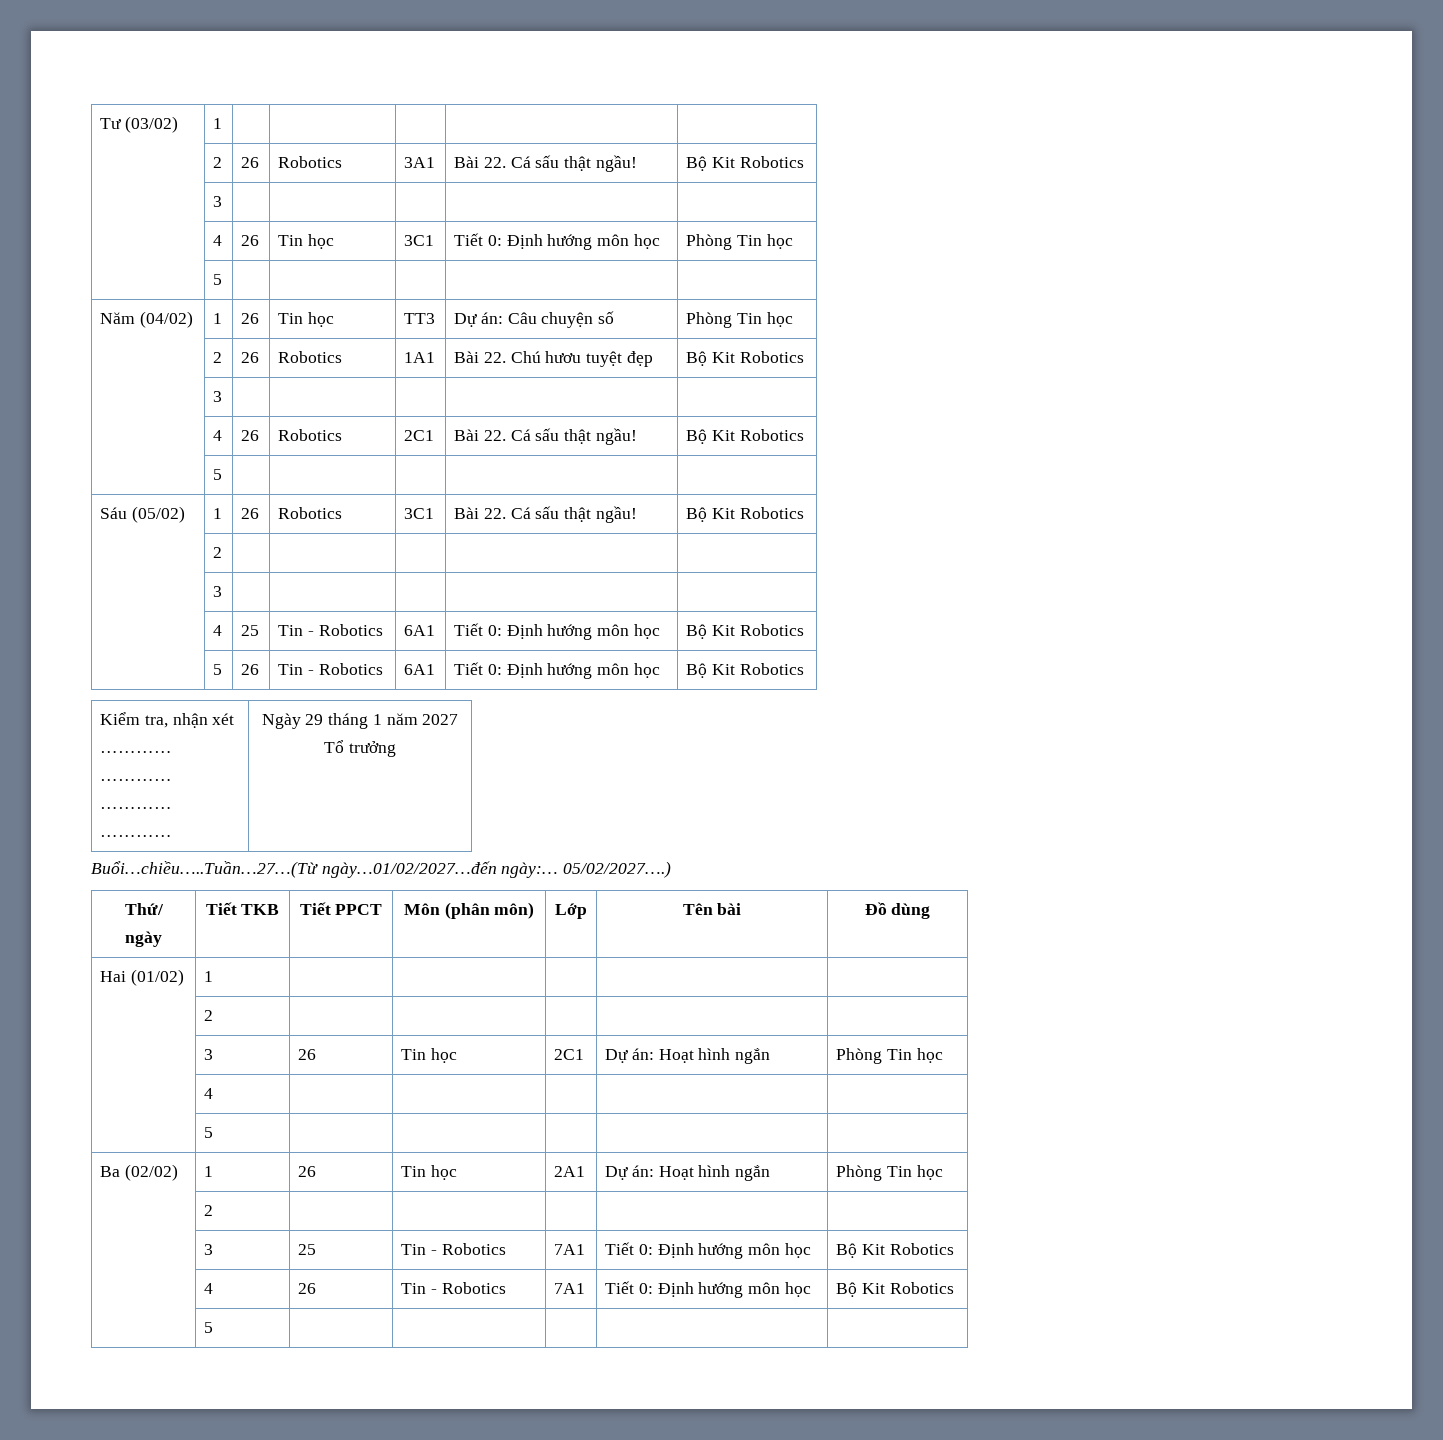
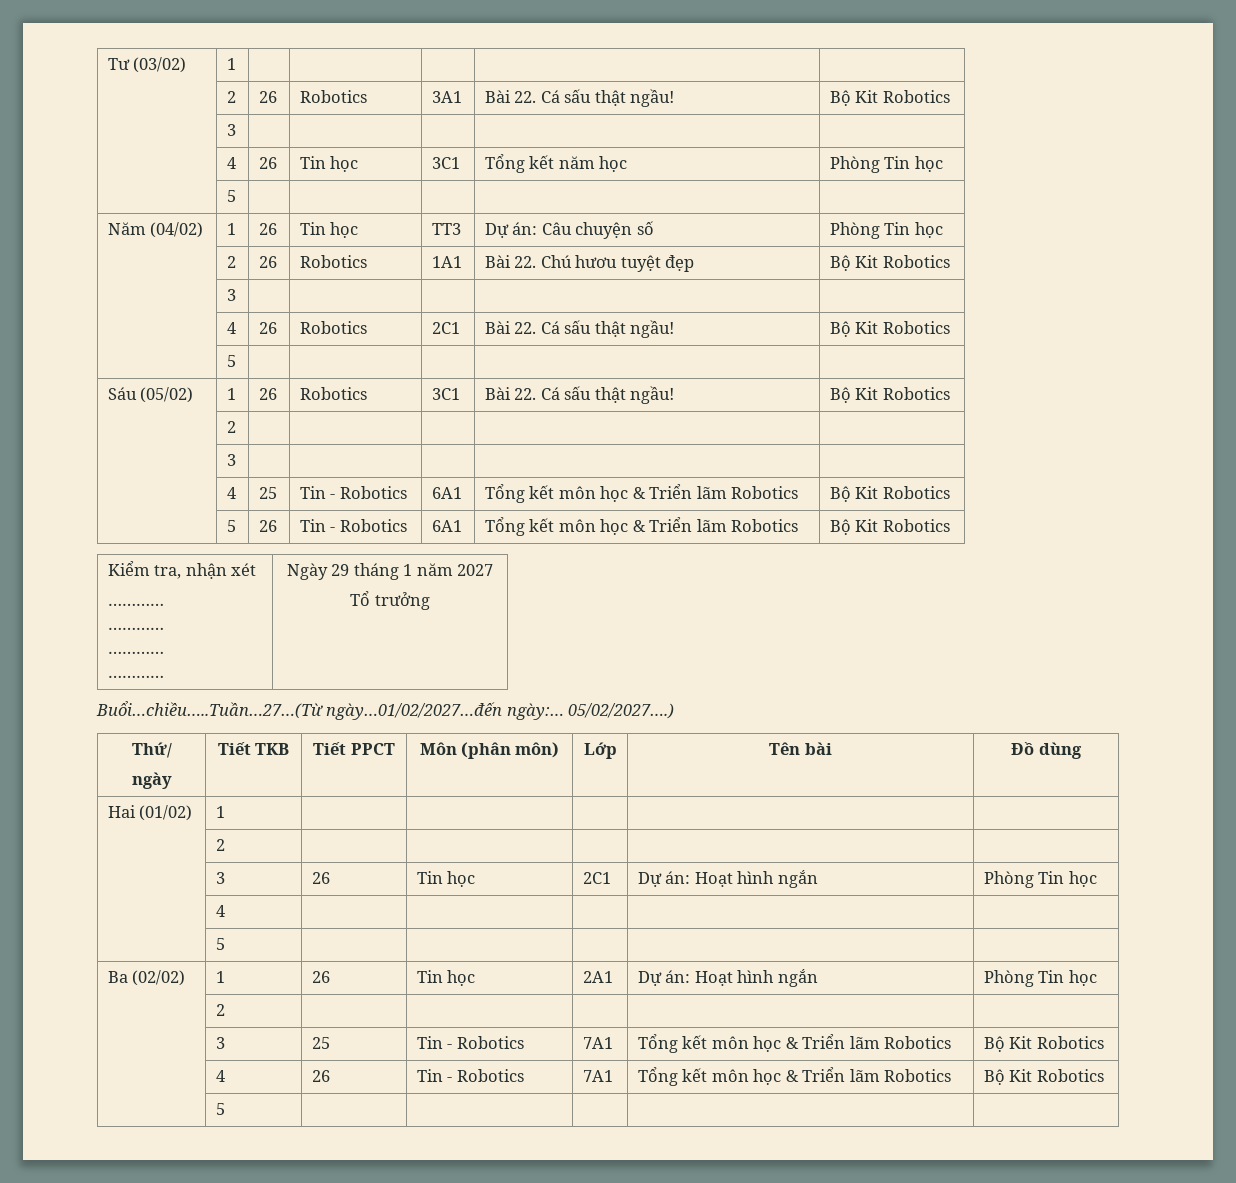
- | 4 | 26 | Tin học | 3C1 | Tiết 0: Định hướng môn học | Phòng Tin học
+ | 4 | 26 | Tin học | 3C1 | Tổng kết năm học | Phòng Tin học
- | 4 | 25 | Tin - Robotics | 6A1 | Tiết 0: Định hướng môn học | Bộ Kit Robotics
+ | 4 | 25 | Tin - Robotics | 6A1 | Tổng kết môn học & Triển lãm Robotics | Bộ Kit Robotics
- | 5 | 26 | Tin - Robotics | 6A1 | Tiết 0: Định hướng môn học | Bộ Kit Robotics
+ | 5 | 26 | Tin - Robotics | 6A1 | Tổng kết môn học & Triển lãm Robotics | Bộ Kit Robotics
- | 3 | 25 | Tin - Robotics | 7A1 | Tiết 0: Định hướng môn học | Bộ Kit Robotics
+ | 3 | 25 | Tin - Robotics | 7A1 | Tổng kết môn học & Triển lãm Robotics | Bộ Kit Robotics
- | 4 | 26 | Tin - Robotics | 7A1 | Tiết 0: Định hướng môn học | Bộ Kit Robotics
+ | 4 | 26 | Tin - Robotics | 7A1 | Tổng kết môn học & Triển lãm Robotics | Bộ Kit Robotics

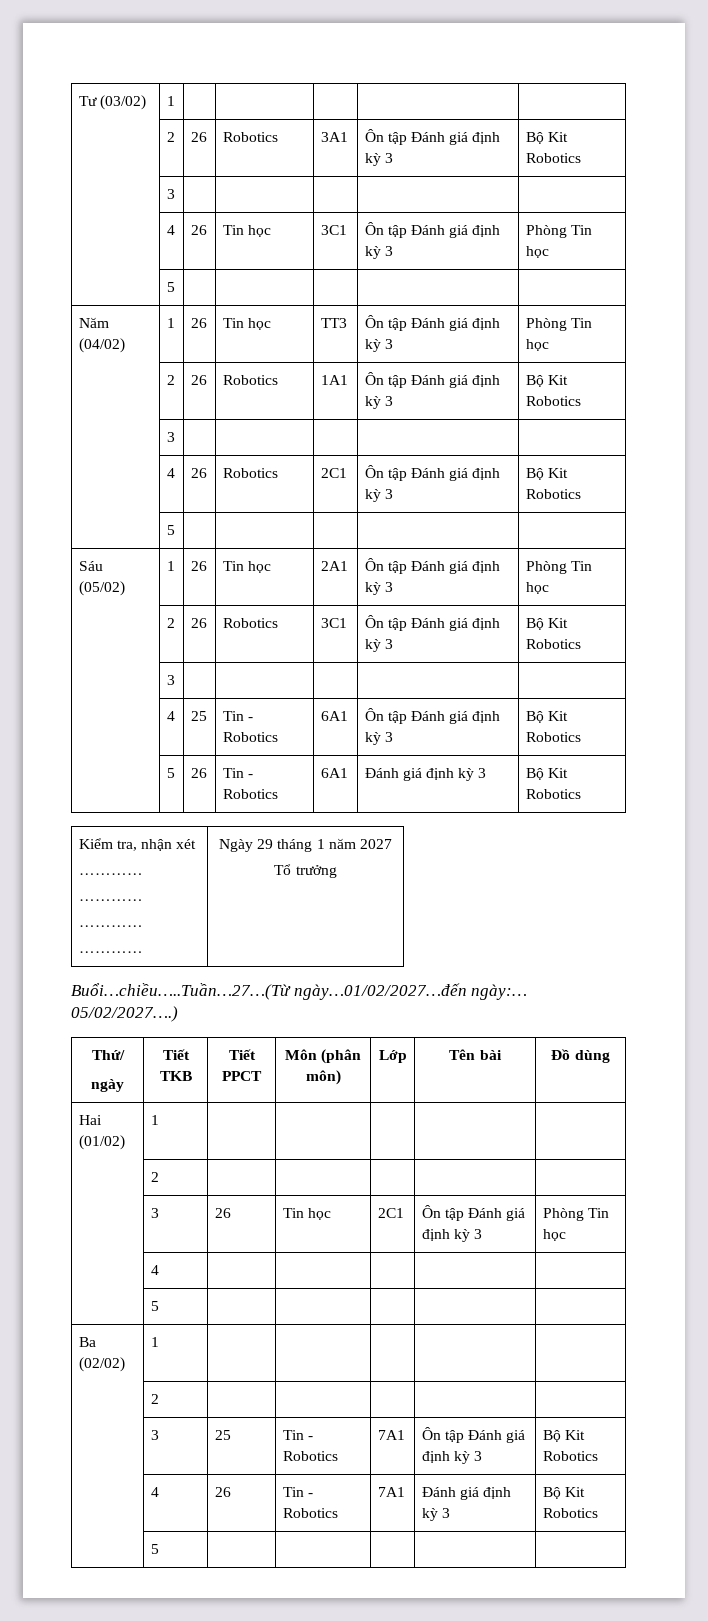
- | 2 | 26 | Robotics | 3A1 | Bài 22. Cá sấu thật ngầu! | Bộ Kit Robotics
+ | 2 | 26 | Robotics | 3A1 | Ôn tập Đánh giá định kỳ 3 | Bộ Kit Robotics
- | 4 | 26 | Tin học | 3C1 | Tổng kết năm học | Phòng Tin học
+ | 4 | 26 | Tin học | 3C1 | Ôn tập Đánh giá định kỳ 3 | Phòng Tin học
- Năm (04/02) | 1 | 26 | Tin học | TT3 | Dự án: Câu chuyện số | Phòng Tin học
+ Năm (04/02) | 1 | 26 | Tin học | TT3 | Ôn tập Đánh giá định kỳ 3 | Phòng Tin học
- | 2 | 26 | Robotics | 1A1 | Bài 22. Chú hươu tuyệt đẹp | Bộ Kit Robotics
+ | 2 | 26 | Robotics | 1A1 | Ôn tập Đánh giá định kỳ 3 | Bộ Kit Robotics
- | 4 | 26 | Robotics | 2C1 | Bài 22. Cá sấu thật ngầu! | Bộ Kit Robotics
+ | 4 | 26 | Robotics | 2C1 | Ôn tập Đánh giá định kỳ 3 | Bộ Kit Robotics
- Sáu (05/02) | 1 | 26 | Robotics | 3C1 | Bài 22. Cá sấu thật ngầu! | Bộ Kit Robotics
- | 2 | | | | |
+ Sáu (05/02) | 1 | 26 | Tin học | 2A1 | Ôn tập Đánh giá định kỳ 3 | Phòng Tin học
+ | 2 | 26 | Robotics | 3C1 | Ôn tập Đánh giá định kỳ 3 | Bộ Kit Robotics
- | 4 | 25 | Tin - Robotics | 6A1 | Tổng kết môn học & Triển lãm Robotics | Bộ Kit Robotics
+ | 4 | 25 | Tin - Robotics | 6A1 | Ôn tập Đánh giá định kỳ 3 | Bộ Kit Robotics
- | 5 | 26 | Tin - Robotics | 6A1 | Tổng kết môn học & Triển lãm Robotics | Bộ Kit Robotics
+ | 5 | 26 | Tin - Robotics | 6A1 | Đánh giá định kỳ 3 | Bộ Kit Robotics
- | 3 | 26 | Tin học | 2C1 | Dự án: Hoạt hình ngắn | Phòng Tin học
+ | 3 | 26 | Tin học | 2C1 | Ôn tập Đánh giá định kỳ 3 | Phòng Tin học
- Ba (02/02) | 1 | 26 | Tin học | 2A1 | Dự án: Hoạt hình ngắn | Phòng Tin học
+ Ba (02/02) | 1 | | | | |
- | 3 | 25 | Tin - Robotics | 7A1 | Tổng kết môn học & Triển lãm Robotics | Bộ Kit Robotics
+ | 3 | 25 | Tin - Robotics | 7A1 | Ôn tập Đánh giá định kỳ 3 | Bộ Kit Robotics
- | 4 | 26 | Tin - Robotics | 7A1 | Tổng kết môn học & Triển lãm Robotics | Bộ Kit Robotics
+ | 4 | 26 | Tin - Robotics | 7A1 | Đánh giá định kỳ 3 | Bộ Kit Robotics

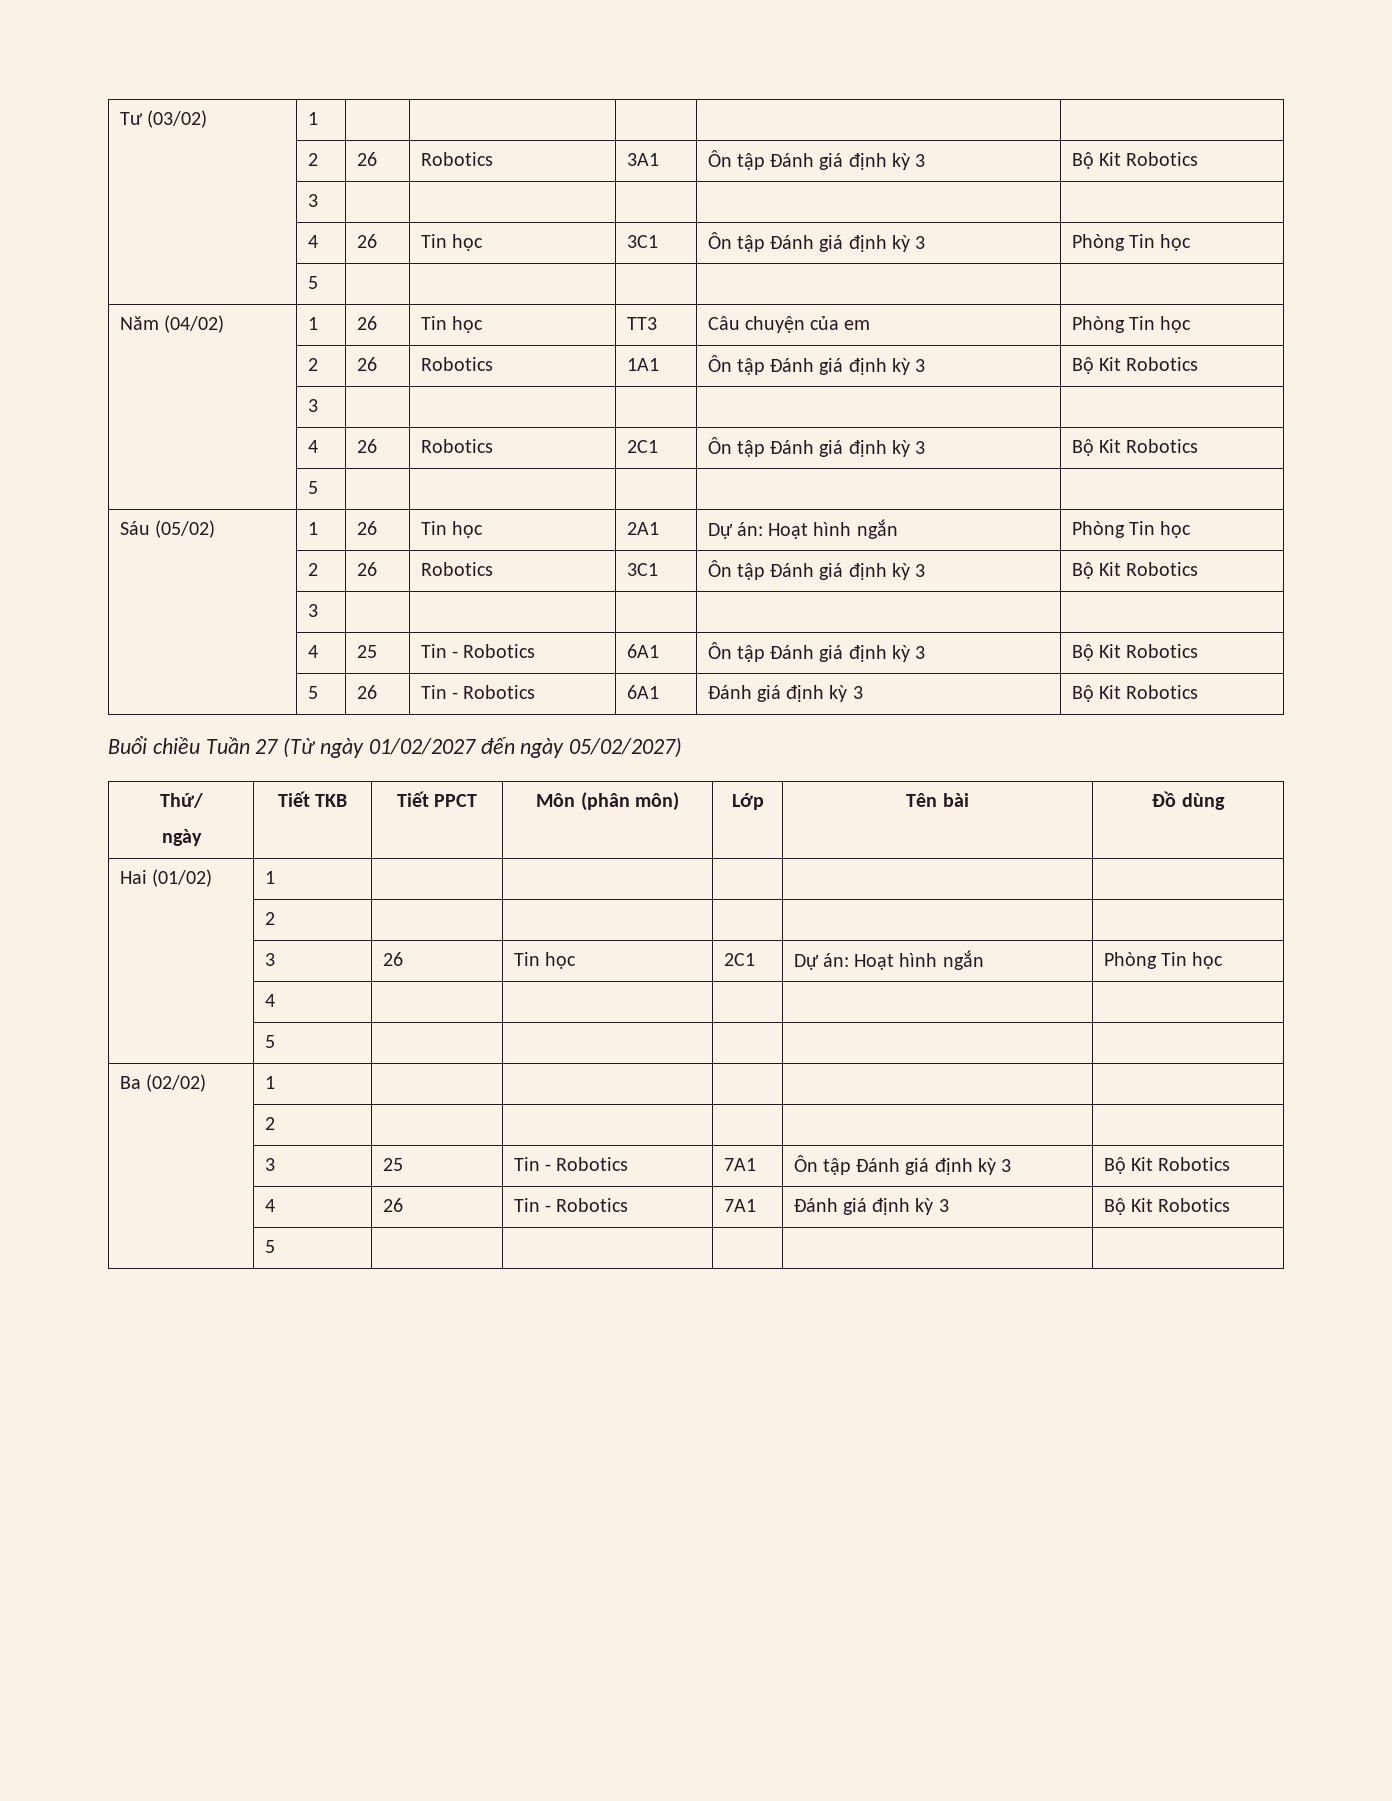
- Năm (04/02) | 1 | 26 | Tin học | TT3 | Ôn tập Đánh giá định kỳ 3 | Phòng Tin học
+ Năm (04/02) | 1 | 26 | Tin học | TT3 | Câu chuyện của em | Phòng Tin học
- Sáu (05/02) | 1 | 26 | Tin học | 2A1 | Ôn tập Đánh giá định kỳ 3 | Phòng Tin học
+ Sáu (05/02) | 1 | 26 | Tin học | 2A1 | Dự án: Hoạt hình ngắn | Phòng Tin học
- Kiểm tra, nhận xét
- …………
- …………
- …………
- ………… | Ngày 29 tháng 1 năm 2027
- Tổ trưởng
- Buổi…chiều…..Tuần…27…(Từ ngày…01/02/2027…đến ngày:… 05/02/2027….)
+ Buổi chiều Tuần 27 (Từ ngày 01/02/2027 đến ngày 05/02/2027)
- | 3 | 26 | Tin học | 2C1 | Ôn tập Đánh giá định kỳ 3 | Phòng Tin học
+ | 3 | 26 | Tin học | 2C1 | Dự án: Hoạt hình ngắn | Phòng Tin học

